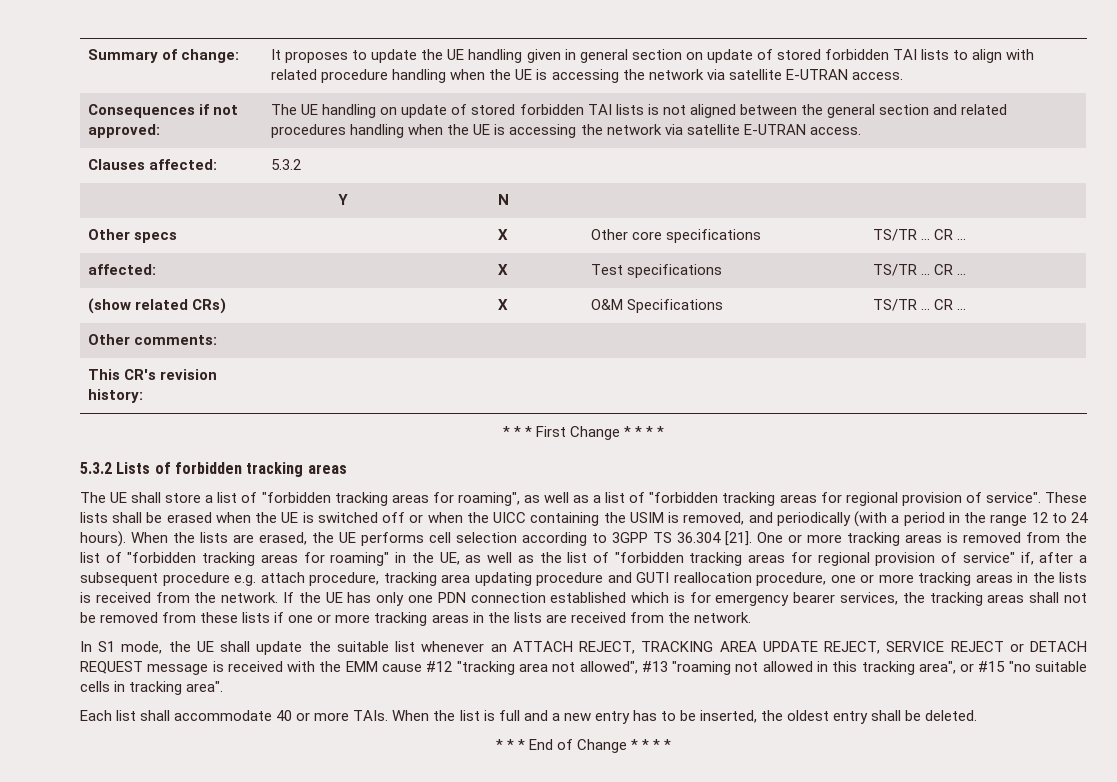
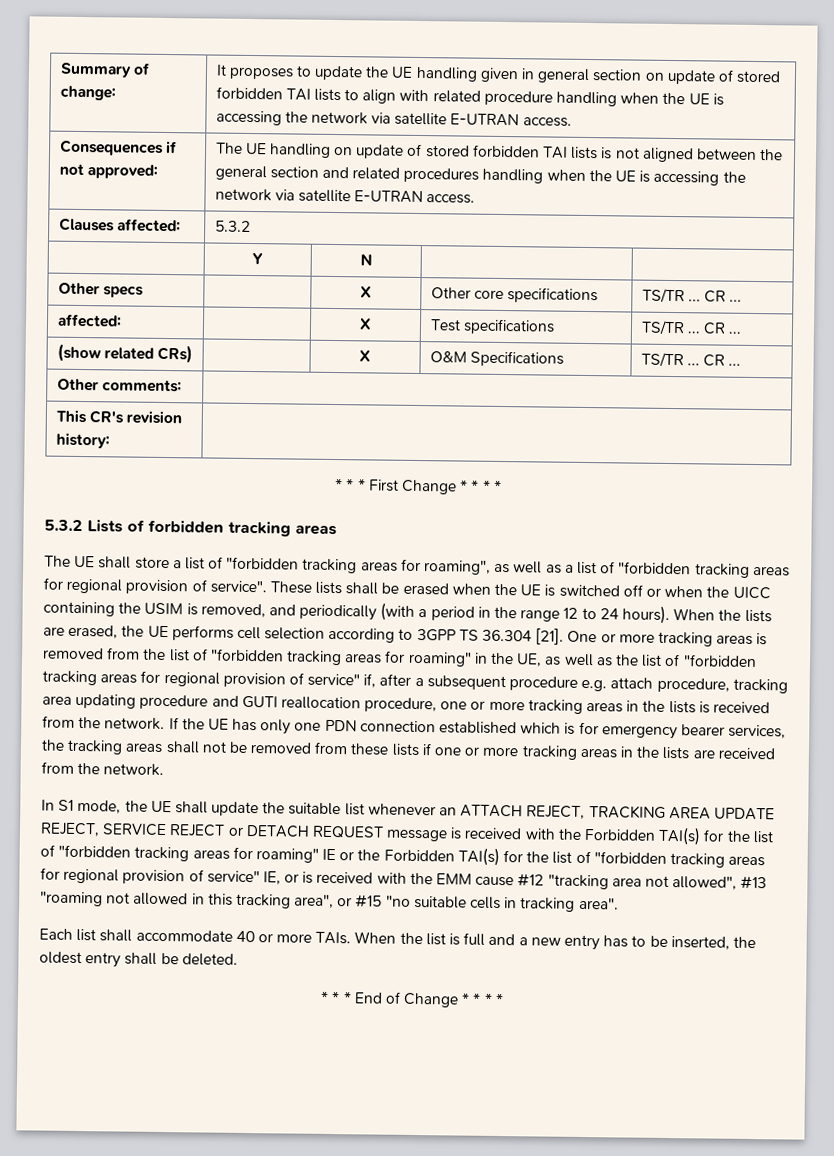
- In S1 mode, the UE shall update the suitable list whenever an ATTACH REJECT, TRACKING AREA UPDATE REJECT, SERVICE REJECT or DETACH REQUEST message is received with the EMM cause #12 "tracking area not allowed", #13 "roaming not allowed in this tracking area", or #15 "no suitable cells in tracking area".
+ In S1 mode, the UE shall update the suitable list whenever an ATTACH REJECT, TRACKING AREA UPDATE REJECT, SERVICE REJECT or DETACH REQUEST message is received with the Forbidden TAI(s) for the list of "forbidden tracking areas for roaming" IE or the Forbidden TAI(s) for the list of "forbidden tracking areas for regional provision of service" IE, or is received with the EMM cause #12 "tracking area not allowed", #13 "roaming not allowed in this tracking area", or #15 "no suitable cells in tracking area".

